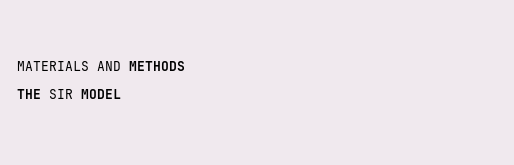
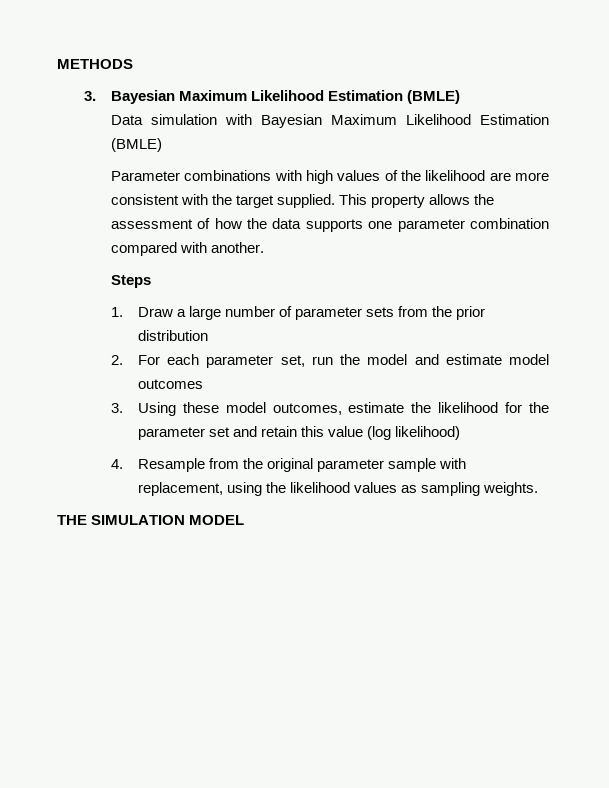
- MATERIALS AND METHODS
+ METHODS
+ 3. Bayesian Maximum Likelihood Estimation (BMLE)
+ Data simulation with Bayesian Maximum Likelihood Estimation (BMLE)
+ Parameter combinations with high values of the likelihood are more consistent with the target supplied. This property allows the assessment of how the data supports one parameter combination compared with another.
+ Steps
+ 1. Draw a large number of parameter sets from the prior distribution
+ 2. For each parameter set, run the model and estimate model outcomes
+ 3. Using these model outcomes, estimate the likelihood for the parameter set and retain this value (log likelihood)
+ 4. Resample from the original parameter sample with replacement, using the likelihood values as sampling weights.
- THE SIR MODEL
+ THE SIMULATION MODEL

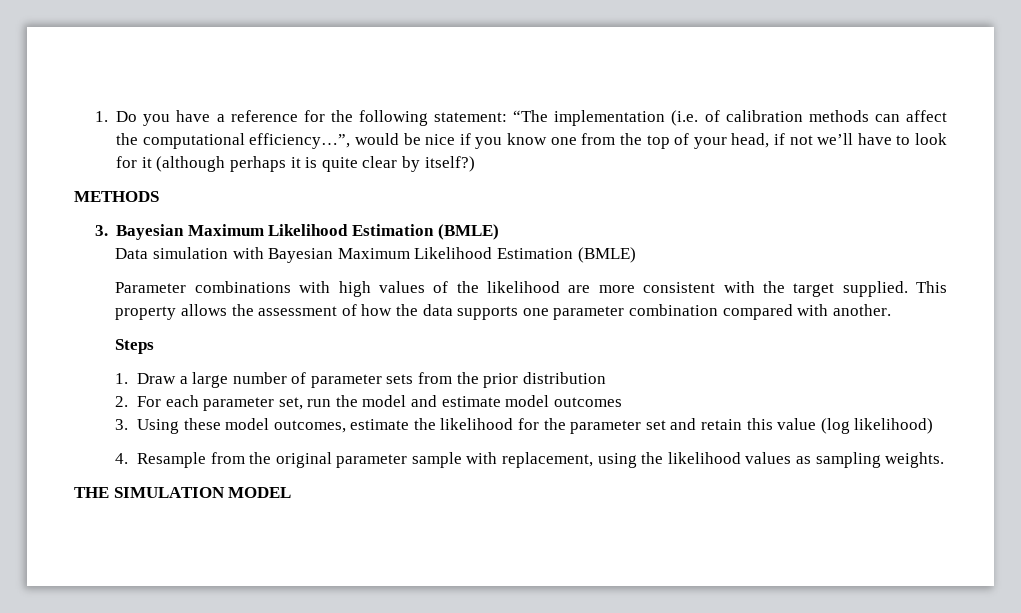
+ 1. Do you have a reference for the following statement: “The implementation (i.e. of calibration methods can affect the computational efficiency…”, would be nice if you know one from the top of your head, if not we’ll have to look for it (although perhaps it is quite clear by itself?)

